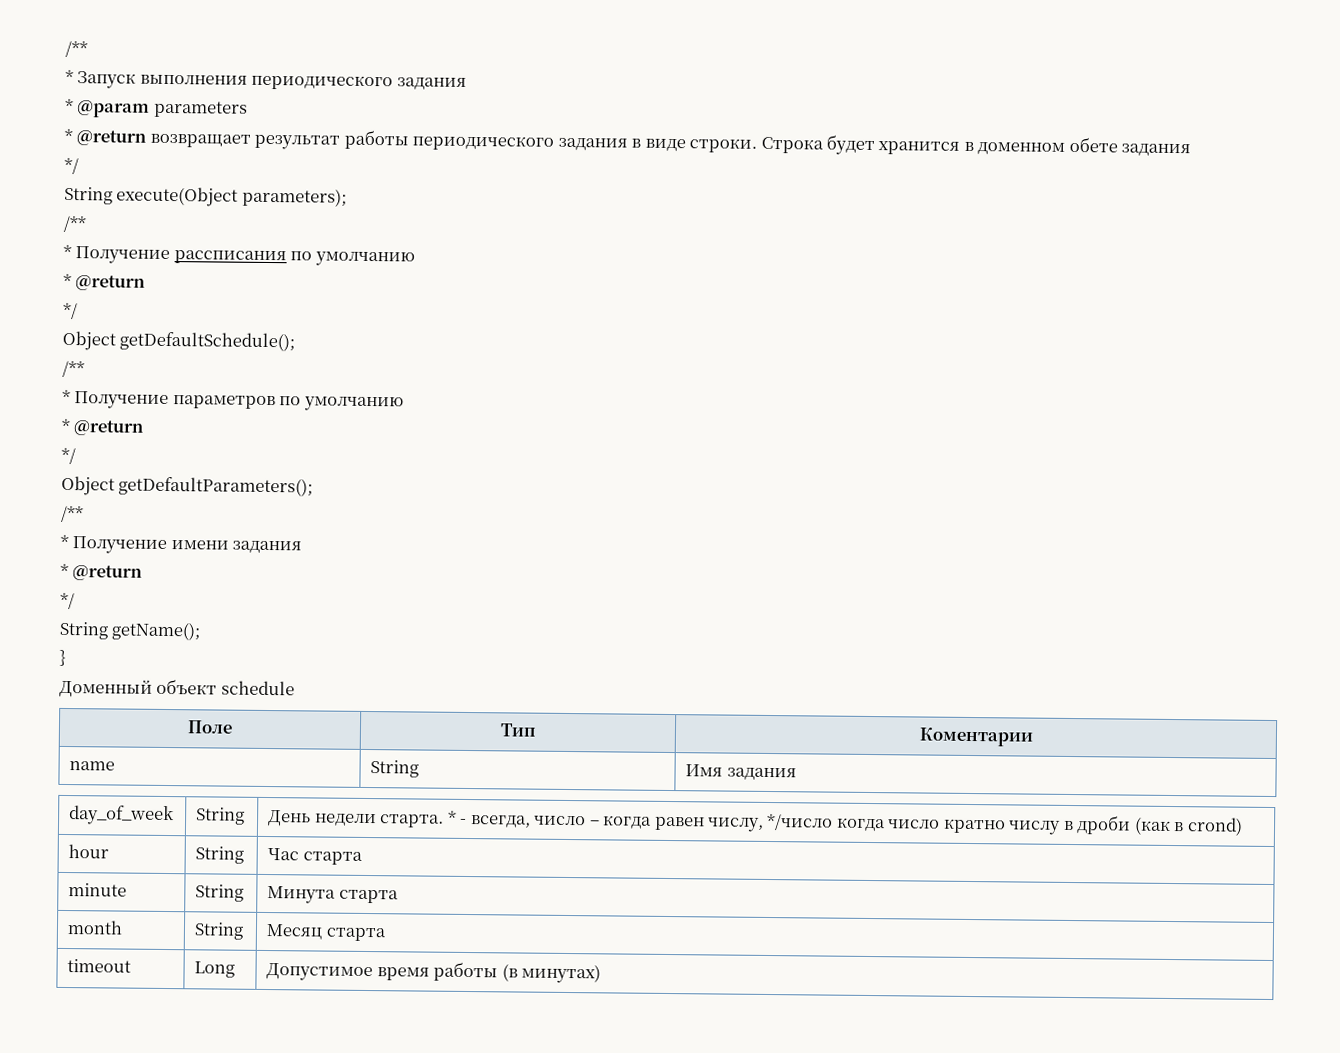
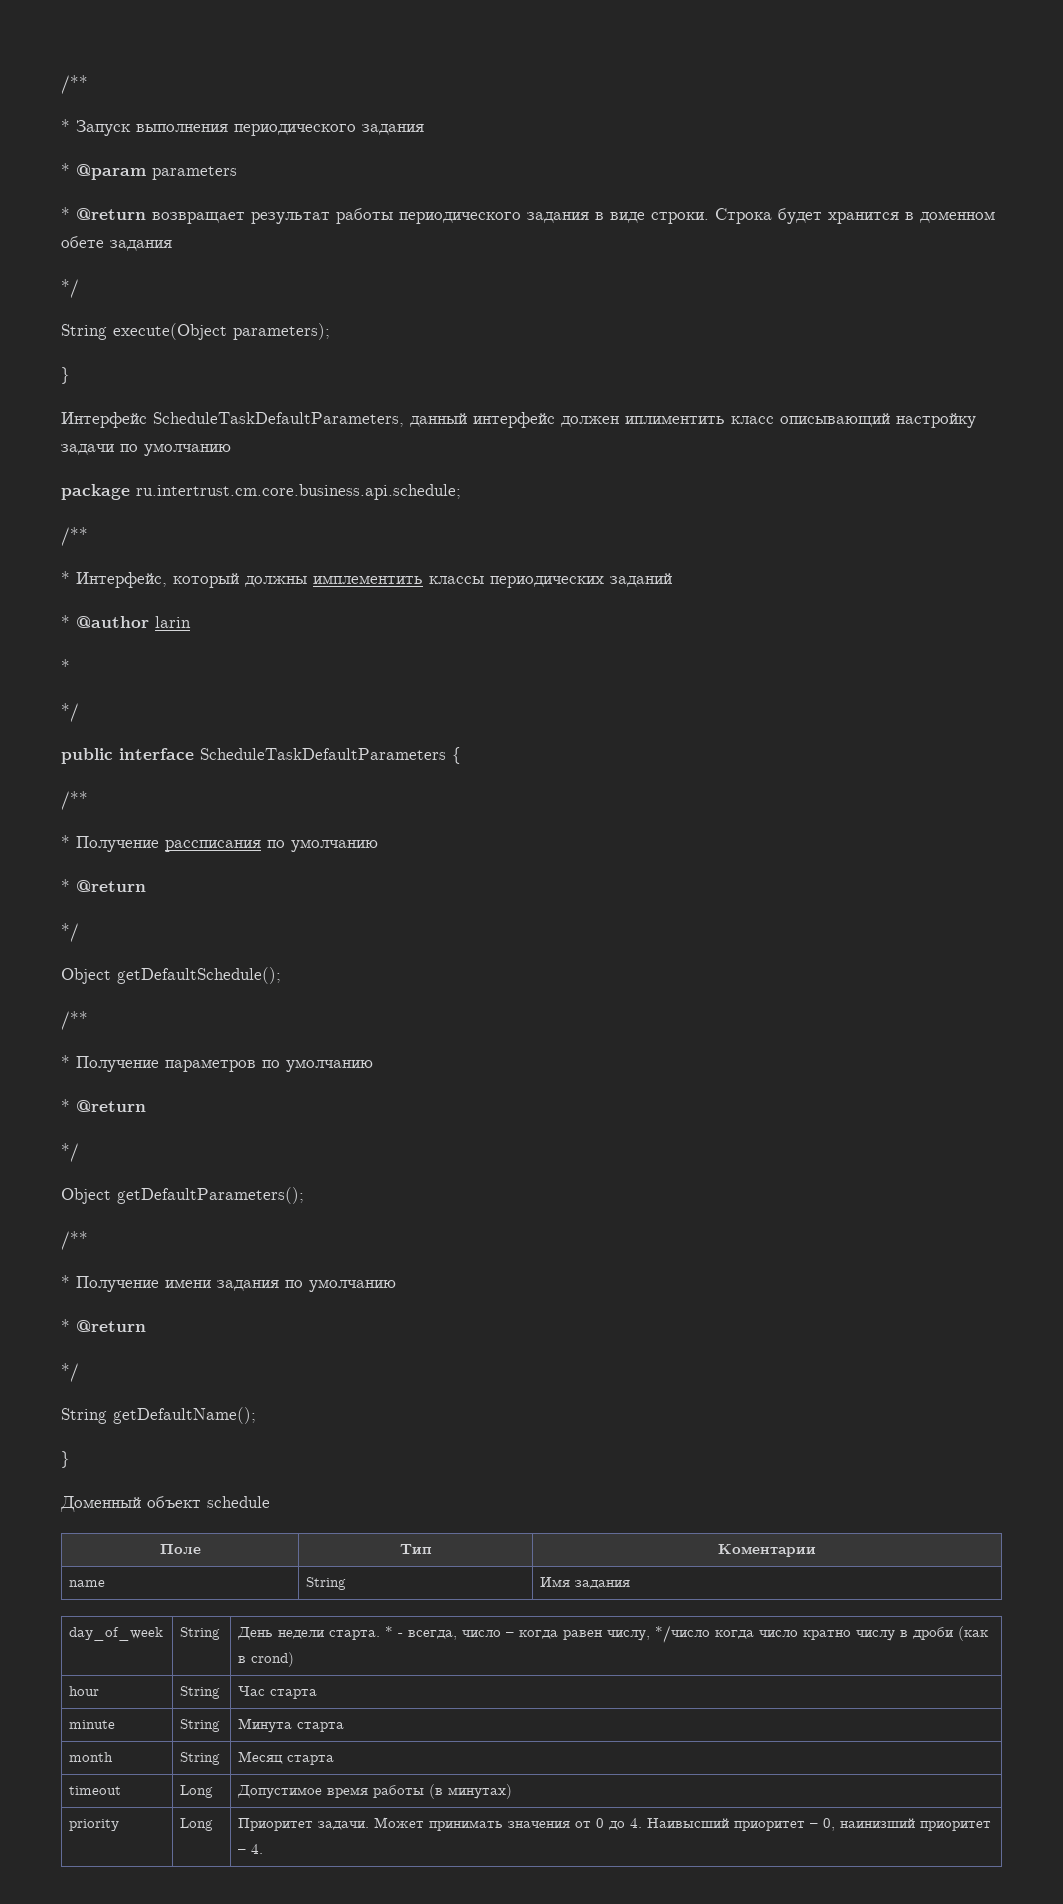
  String execute(Object parameters);
+ }
+ Интерфейс ScheduleTaskDefaultParameters, данный интерфейс должен иплиментить класс описывающий настройку задачи по умолчанию
+ package ru.intertrust.cm.core.business.api.schedule;
+ /**
+ * Интерфейс, который должны имплементить классы периодических заданий
+ * @author larin
+ *
+ */
+ public interface ScheduleTaskDefaultParameters {
- * Получение имени задания
+ * Получение имени задания по умолчанию
- String getName();
+ String getDefaultName();
+ priority | Long | Приоритет задачи. Может принимать значения от 0 до 4. Наивысший приоритет – 0, наинизший приоритет – 4.

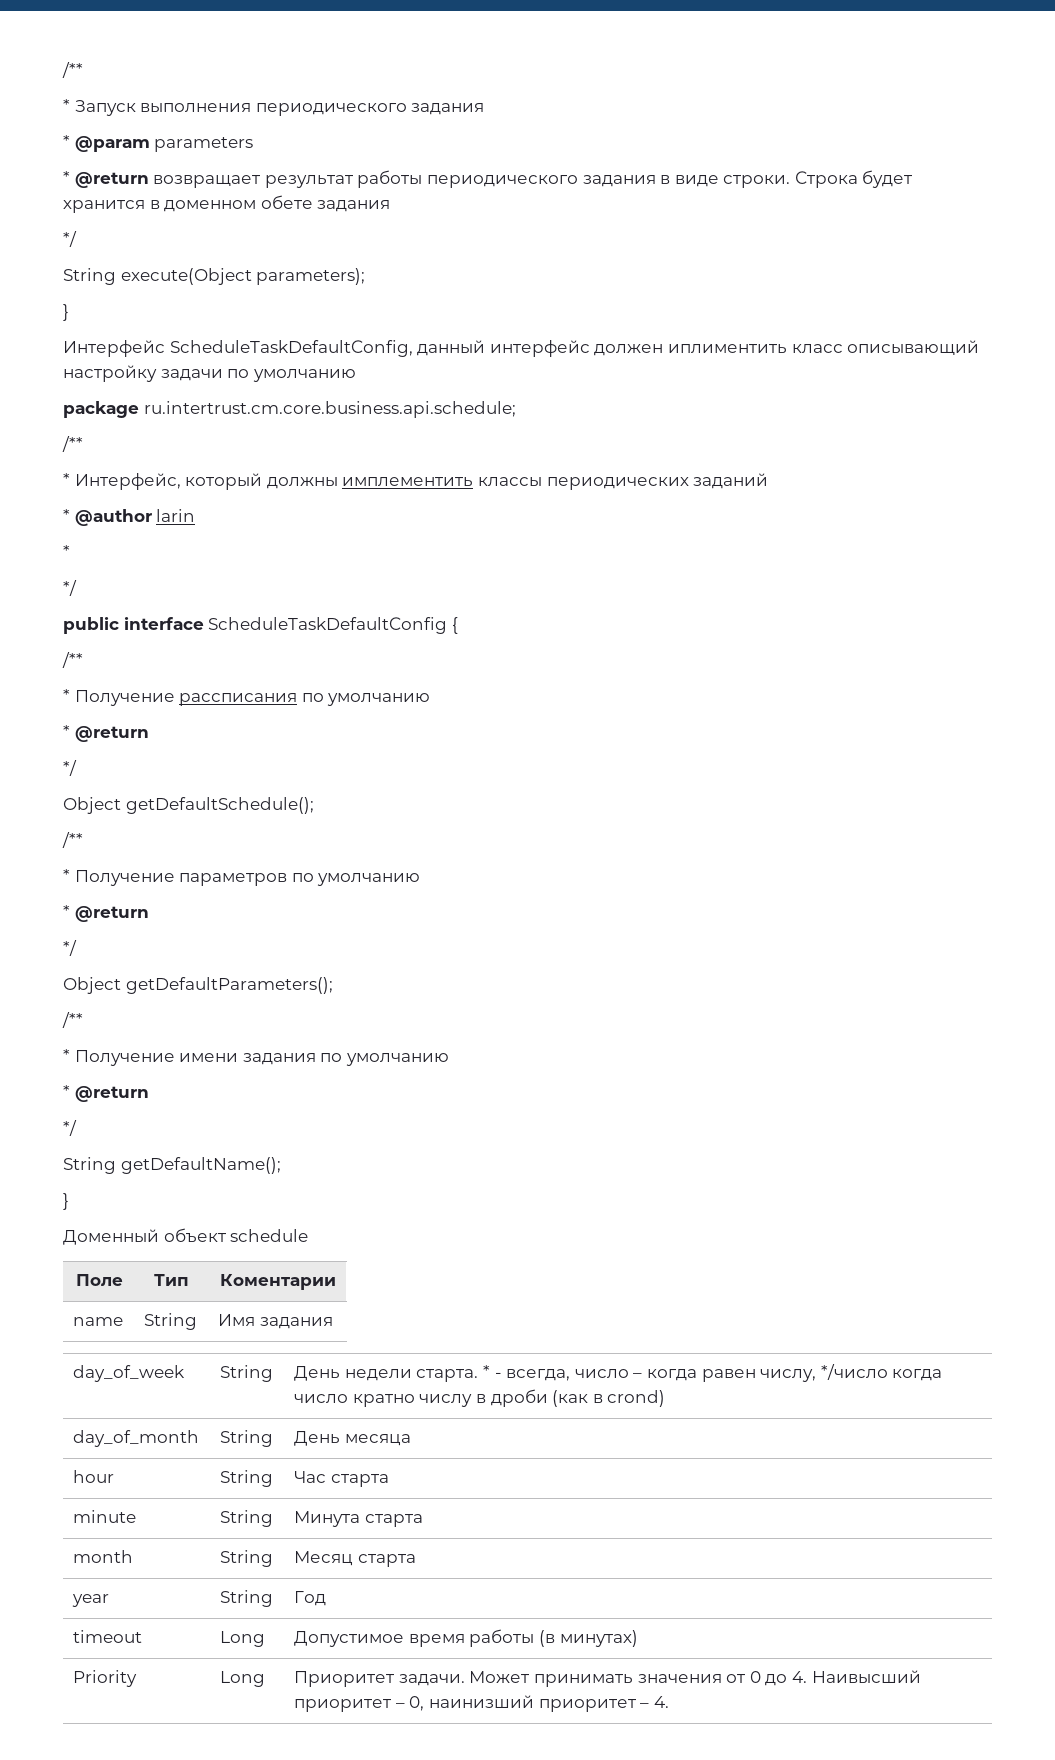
- Интерфейс ScheduleTaskDefaultParameters, данный интерфейс должен иплиментить класс описывающий настройку задачи по умолчанию
+ Интерфейс ScheduleTaskDefaultConfig, данный интерфейс должен иплиментить класс описывающий настройку задачи по умолчанию
- public interface ScheduleTaskDefaultParameters {
+ public interface ScheduleTaskDefaultConfig {
+ day_of_month | String | День месяца
+ year | String | Год
- priority | Long | Приоритет задачи. Может принимать значения от 0 до 4. Наивысший приоритет – 0, наинизший приоритет – 4.
+ Priority | Long | Приоритет задачи. Может принимать значения от 0 до 4. Наивысший приоритет – 0, наинизший приоритет – 4.

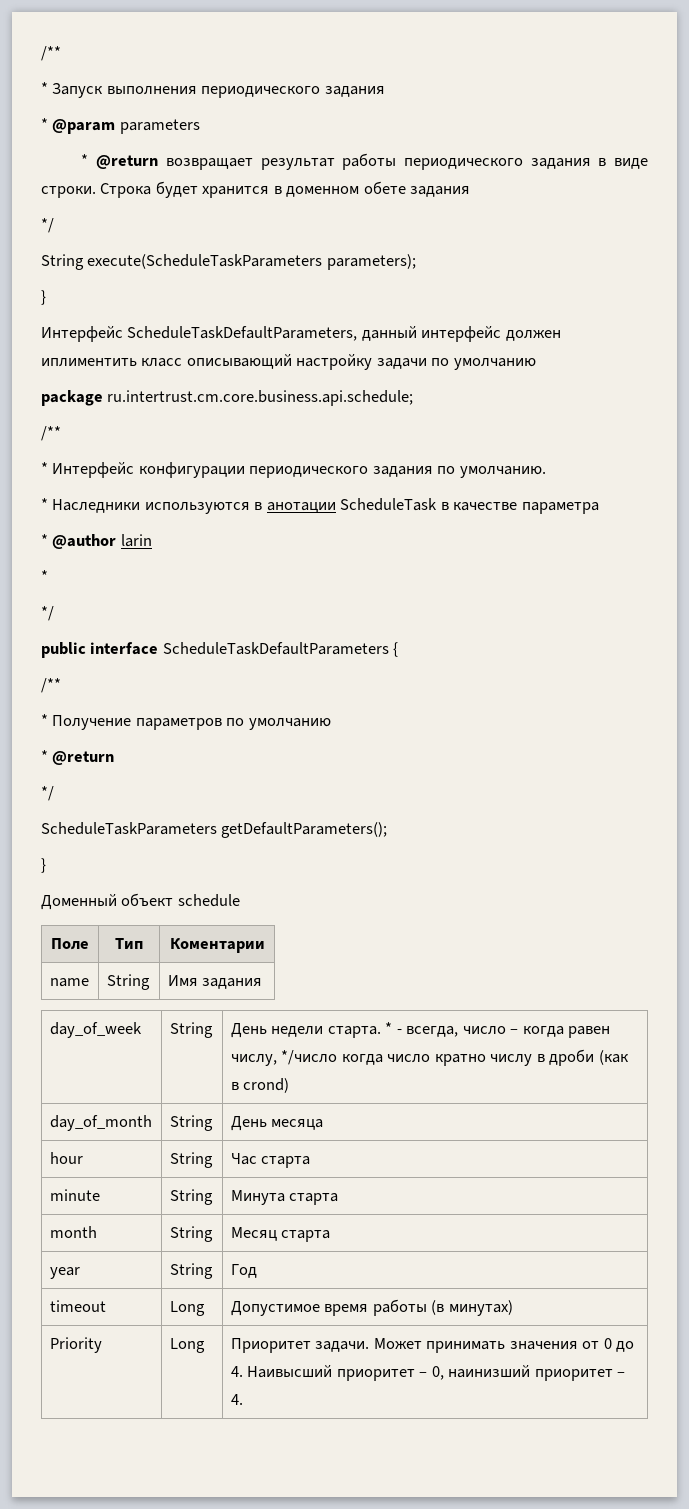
- String execute(Object parameters);
+ String execute(ScheduleTaskParameters parameters);
- Интерфейс ScheduleTaskDefaultConfig, данный интерфейс должен иплиментить класс описывающий настройку задачи по умолчанию
+ Интерфейс ScheduleTaskDefaultParameters, данный интерфейс должен иплиментить класс описывающий настройку задачи по умолчанию
- * Интерфейс, который должны имплементить классы периодических заданий
+ * Интерфейс конфигурации периодического задания по умолчанию.
+ * Наследники используются в анотации ScheduleTask в качестве параметра
- public interface ScheduleTaskDefaultConfig {
+ public interface ScheduleTaskDefaultParameters {
- * Получение рассписания по умолчанию
- * @return
- */
- Object getDefaultSchedule();
- /**
- Object getDefaultParameters();
- /**
- * Получение имени задания по умолчанию
- * @return
- */
- String getDefaultName();
+ ScheduleTaskParameters getDefaultParameters();

